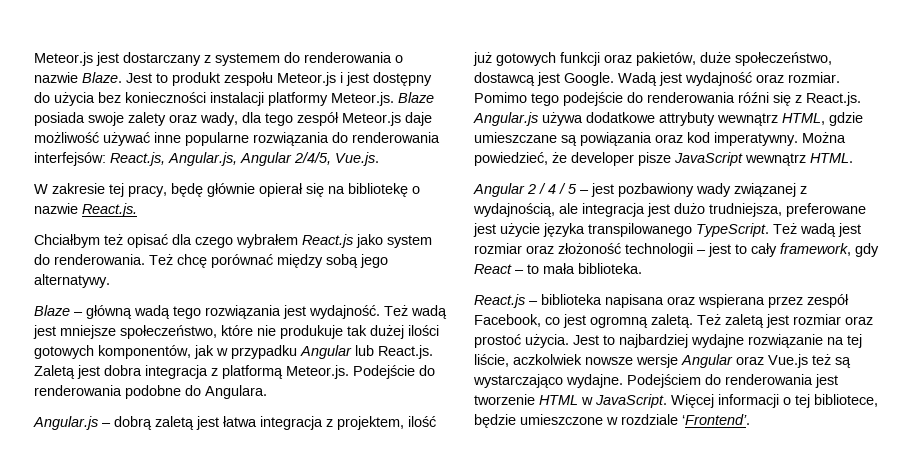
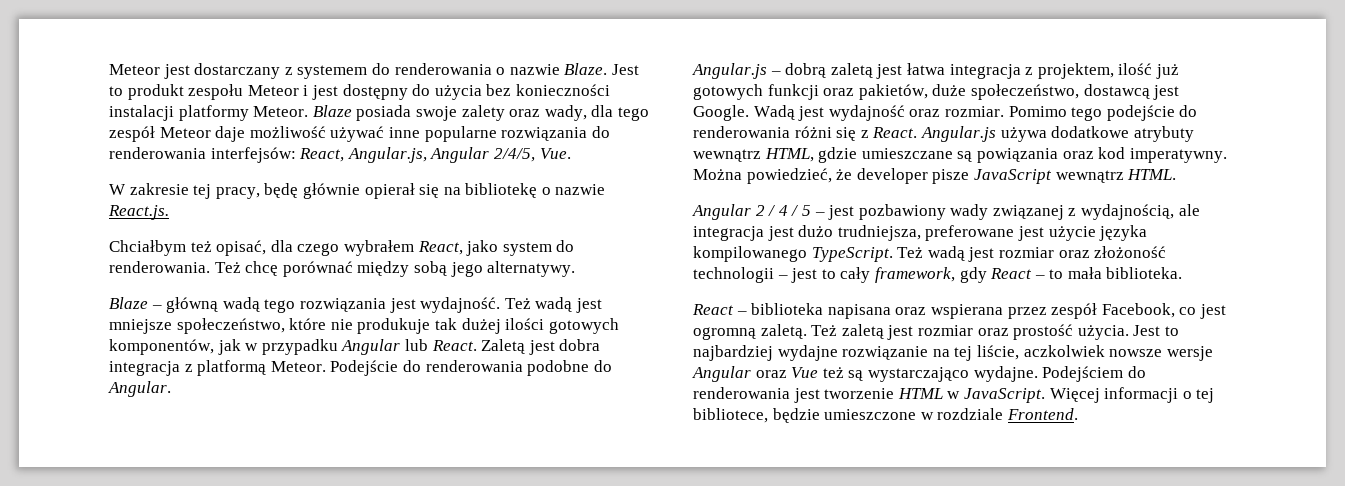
- Meteor.js jest dostarczany z systemem do renderowania o nazwie Blaze.
+ Meteor jest dostarczany z systemem do renderowania o nazwie Blaze.
- Jest to produkt zespołu Meteor.js i jest dostępny do użycia bez konieczności instalacji platformy Meteor.js. Blaze posiada swoje zalety oraz wady, dla tego zespół Meteor.js daje możliwość używać inne popularne rozwiązania do renderowania interfejsów: React.js, Angular.js, Angular 2/4/5, Vue.js.
+ Jest to produkt zespołu Meteor i jest dostępny do użycia bez konieczności instalacji platformy Meteor. Blaze posiada swoje zalety oraz wady, dla tego zespół Meteor daje możliwość używać inne popularne rozwiązania do renderowania interfejsów: React, Angular.js, Angular 2/4/5, Vue.
- Chciałbym też opisać dla czego wybrałem React.js jako system do renderowania.
+ Chciałbym też opisać, dla czego wybrałem React, jako system do renderowania.
- Też wadą jest mniejsze społeczeństwo, które nie produkuje tak dużej ilości gotowych komponentów, jak w przypadku Angular lub React.js. Zaletą jest dobra integracja z platformą Meteor.js. Podejście do renderowania podobne do Angulara.
+ Też wadą jest mniejsze społeczeństwo, które nie produkuje tak dużej ilości gotowych komponentów, jak w przypadku Angular lub React. Zaletą jest dobra integracja z platformą Meteor. Podejście do renderowania podobne do Angular.
- Pomimo tego podejście do renderowania róźni się z React.js. Angular.js używa dodatkowe attrybuty wewnątrz HTML, gdzie umieszczane są powiązania oraz kod imperatywny.
+ Pomimo tego podejście do renderowania różni się z React. Angular.js używa dodatkowe atrybuty wewnątrz HTML, gdzie umieszczane są powiązania oraz kod imperatywny.
- Angular 2 / 4 / 5 – jest pozbawiony wady związanej z wydajnością, ale integracja jest dużo trudniejsza, preferowane jest użycie języka transpilowanego TypeScript.
+ Angular 2 / 4 / 5 – jest pozbawiony wady związanej z wydajnością, ale integracja jest dużo trudniejsza, preferowane jest użycie języka kompilowanego TypeScript.
- React.js – biblioteka napisana oraz wspierana przez zespół Facebook, co jest ogromną zaletą.
+ React – biblioteka napisana oraz wspierana przez zespół Facebook, co jest ogromną zaletą.
- Też zaletą jest rozmiar oraz prostoć użycia.
+ Też zaletą jest rozmiar oraz prostość użycia.
- Jest to najbardziej wydajne rozwiązanie na tej liście, aczkolwiek nowsze wersje Angular oraz Vue.js też są wystarczająco wydajne.
+ Jest to najbardziej wydajne rozwiązanie na tej liście, aczkolwiek nowsze wersje Angular oraz Vue też są wystarczająco wydajne.
- Więcej informacji o tej bibliotece, będzie umieszczone w rozdziale ‘Frontend’.
+ Więcej informacji o tej bibliotece, będzie umieszczone w rozdziale Frontend.

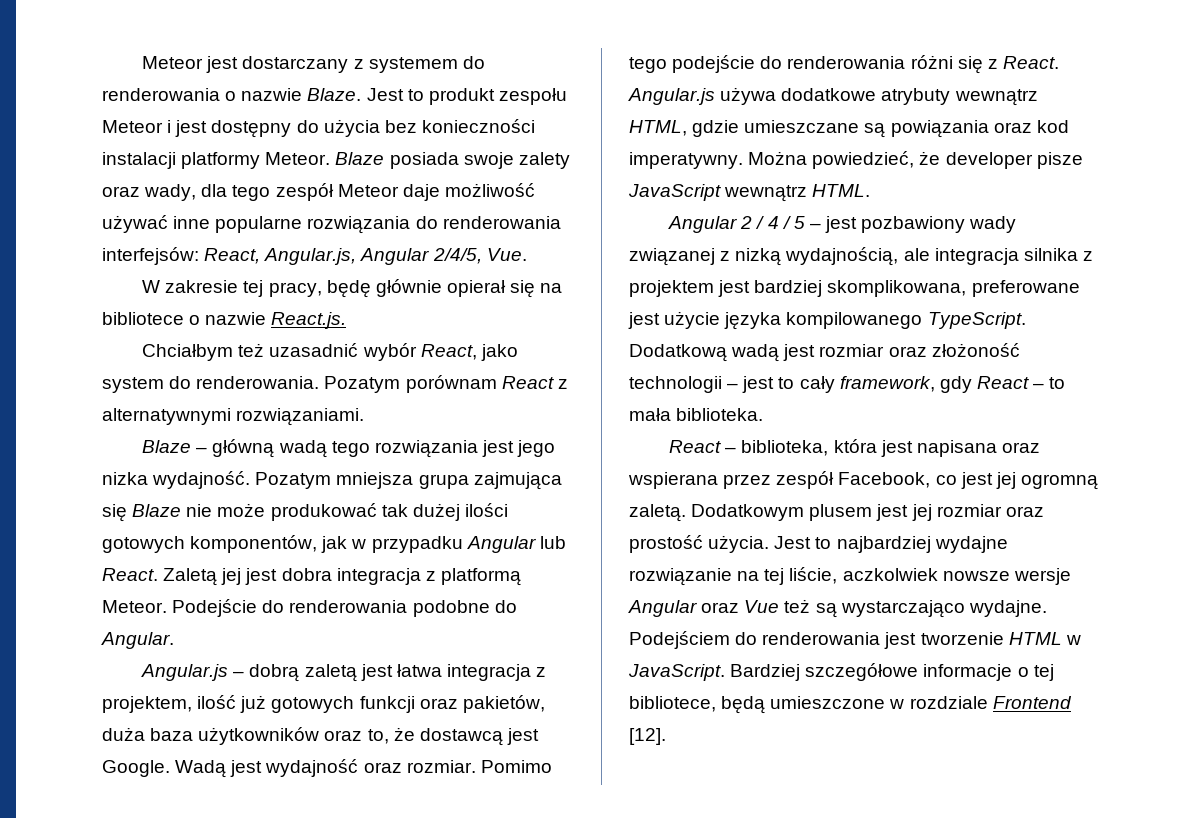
- W zakresie tej pracy, będę głównie opierał się na bibliotekę o nazwie React.js.
+ W zakresie tej pracy, będę głównie opierał się na bibliotece o nazwie React.js.
- Chciałbym też opisać, dla czego wybrałem React, jako system do renderowania.
+ Chciałbym też uzasadnić wybór React, jako system do renderowania.
- Też chcę porównać między sobą jego alternatywy.
+ Pozatym porównam React z alternatywnymi rozwiązaniami.
- Blaze – główną wadą tego rozwiązania jest wydajność. Też wadą jest mniejsze społeczeństwo, które nie produkuje tak dużej ilości gotowych komponentów, jak w przypadku Angular lub React.
+ Blaze – główną wadą tego rozwiązania jest jego nizka wydajność. Pozatym mniejsza grupa zajmująca się Blaze nie może produkować tak dużej ilości gotowych komponentów, jak w przypadku Angular lub React.
- Zaletą jest dobra integracja z platformą Meteor.
+ Zaletą jej jest dobra integracja z platformą Meteor.
- Angular.js – dobrą zaletą jest łatwa integracja z projektem, ilość już gotowych funkcji oraz pakietów, duże społeczeństwo, dostawcą jest Google.
+ Angular.js – dobrą zaletą jest łatwa integracja z projektem, ilość już gotowych funkcji oraz pakietów, duża baza użytkowników oraz to, że dostawcą jest Google.
- Angular 2 / 4 / 5 – jest pozbawiony wady związanej z wydajnością, ale integracja jest dużo trudniejsza, preferowane jest użycie języka kompilowanego TypeScript.
+ Angular 2 / 4 / 5 – jest pozbawiony wady związanej z nizką wydajnością, ale integracja silnika z projektem jest bardziej skomplikowana, preferowane jest użycie języka kompilowanego TypeScript.
- Też wadą jest rozmiar oraz złożoność technologii – jest to cały framework, gdy React – to mała biblioteka.
+ Dodatkową wadą jest rozmiar oraz złożoność technologii – jest to cały framework, gdy React – to mała biblioteka.
- React – biblioteka napisana oraz wspierana przez zespół Facebook, co jest ogromną zaletą.
+ React – biblioteka, która jest napisana oraz wspierana przez zespół Facebook, co jest jej ogromną zaletą.
- Też zaletą jest rozmiar oraz prostość użycia.
+ Dodatkowym plusem jest jej rozmiar oraz prostość użycia.
- Więcej informacji o tej bibliotece, będzie umieszczone w rozdziale Frontend.
+ Bardziej szczegółowe informacje o tej bibliotece, będą umieszczone w rozdziale Frontend [12].

